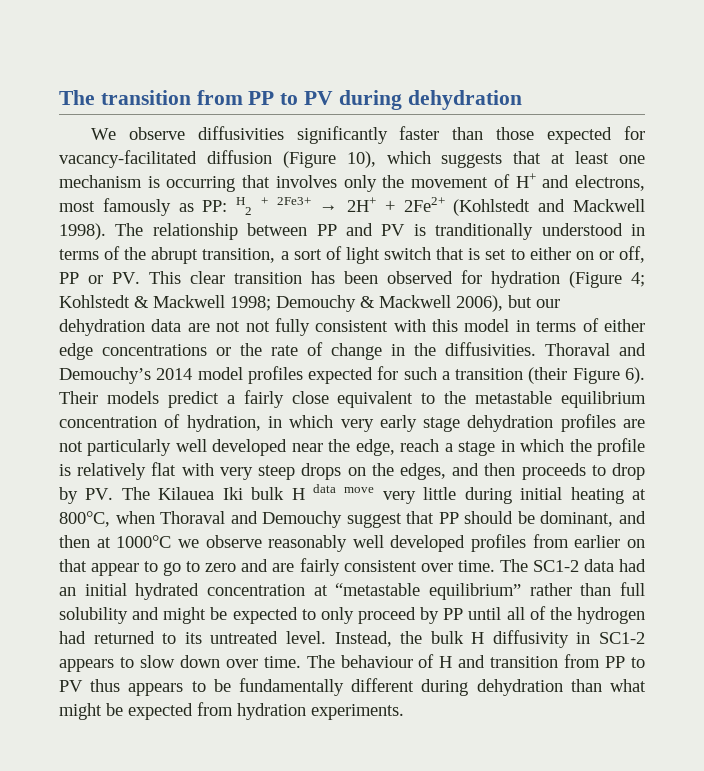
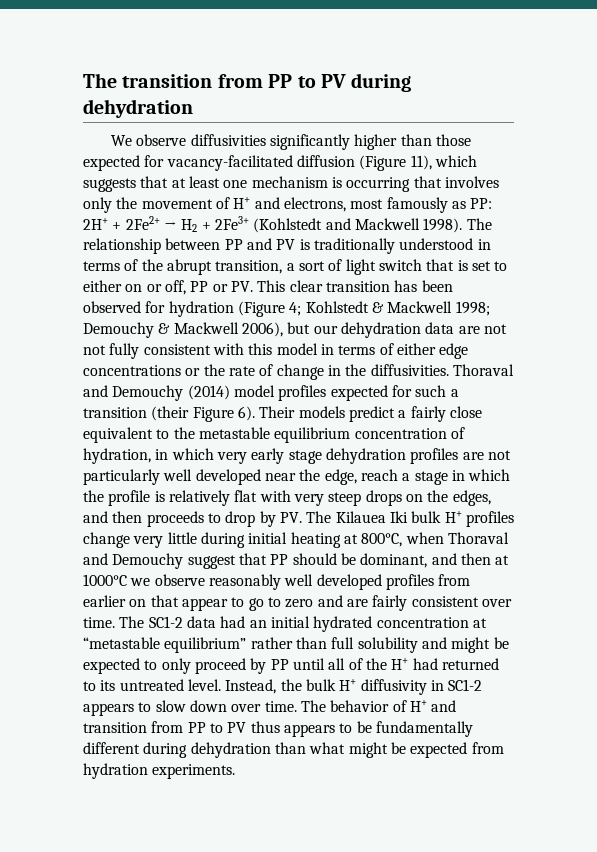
- We observe diffusivities significantly faster than those expected for vacancy-facilitated diffusion (Figure 10), which suggests that at least one mechanism is occurring that involves only the movement of H+ and electrons, most famously as PP: H2 + 2Fe3+ → 2H+ + 2Fe2+ (Kohlstedt and Mackwell 1998).
+ We observe diffusivities significantly higher than those expected for vacancy-facilitated diffusion (Figure 11), which suggests that at least one mechanism is occurring that involves only the movement of H+ and electrons, most famously as PP: 2H+ + 2Fe2+ → H2 + 2Fe3+ (Kohlstedt and Mackwell 1998).
- The relationship between PP and PV is tranditionally understood in terms of the abrupt transition, a sort of light switch that is set to either on or off, PP or PV. This clear transition has been observed for hydration (Figure 4;
+ The relationship between PP and PV is traditionally understood in terms of the abrupt transition, a sort of light switch that is set to either on or off, PP or PV. This clear transition has been observed for hydration (Figure 4;
- Thoraval and Demouchy’s 2014 model profiles expected for such a transition (their Figure 6).
+ Thoraval and Demouchy (2014) model profiles expected for such a transition (their Figure 6).
- Their models predict a fairly close equivalent to the metastable equilibrium concentration of hydration, in which very early stage dehydration profiles are not particularly well developed near the edge, reach a stage in which the profile is relatively flat with very steep drops on the edges, and then proceeds to drop by PV. The Kilauea Iki bulk H data move very little during initial heating at 800°C, when Thoraval and Demouchy suggest that PP should be dominant, and then at 1000°C we observe reasonably well developed profiles from earlier on that appear to go to zero and are fairly consistent over time.
+ Their models predict a fairly close equivalent to the metastable equilibrium concentration of hydration, in which very early stage dehydration profiles are not particularly well developed near the edge, reach a stage in which the profile is relatively flat with very steep drops on the edges, and then proceeds to drop by PV. The Kilauea Iki bulk H+ profiles change very little during initial heating at 800°C, when Thoraval and Demouchy suggest that PP should be dominant, and then at 1000°C we observe reasonably well developed profiles from earlier on that appear to go to zero and are fairly consistent over time.
- The SC1-2 data had an initial hydrated concentration at “metastable equilibrium” rather than full solubility and might be expected to only proceed by PP until all of the hydrogen had returned to its untreated level.
+ The SC1-2 data had an initial hydrated concentration at “metastable equilibrium” rather than full solubility and might be expected to only proceed by PP until all of the H+ had returned to its untreated level.
- Instead, the bulk H diffusivity in SC1-2 appears to slow down over time.
+ Instead, the bulk H+ diffusivity in SC1-2 appears to slow down over time.
- The behaviour of H and transition from PP to PV thus appears to be fundamentally different during dehydration than what might be expected from hydration experiments.
+ The behavior of H+ and transition from PP to PV thus appears to be fundamentally different during dehydration than what might be expected from hydration experiments.

